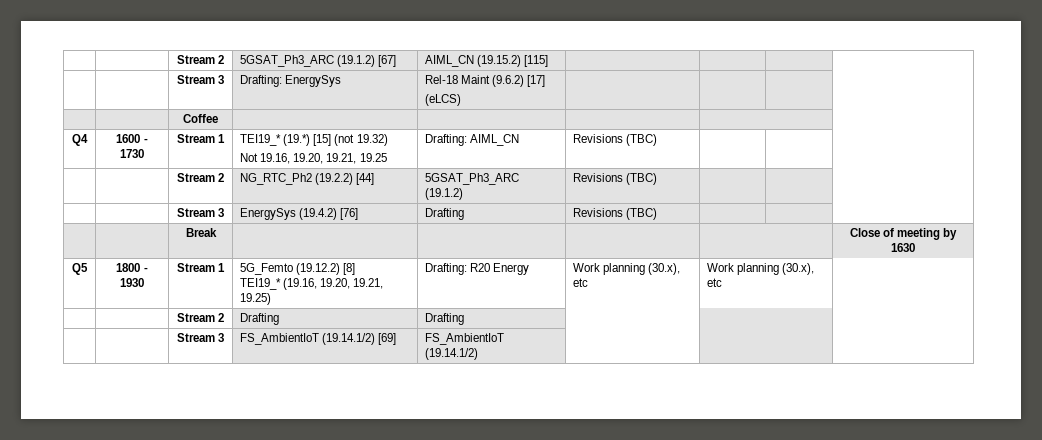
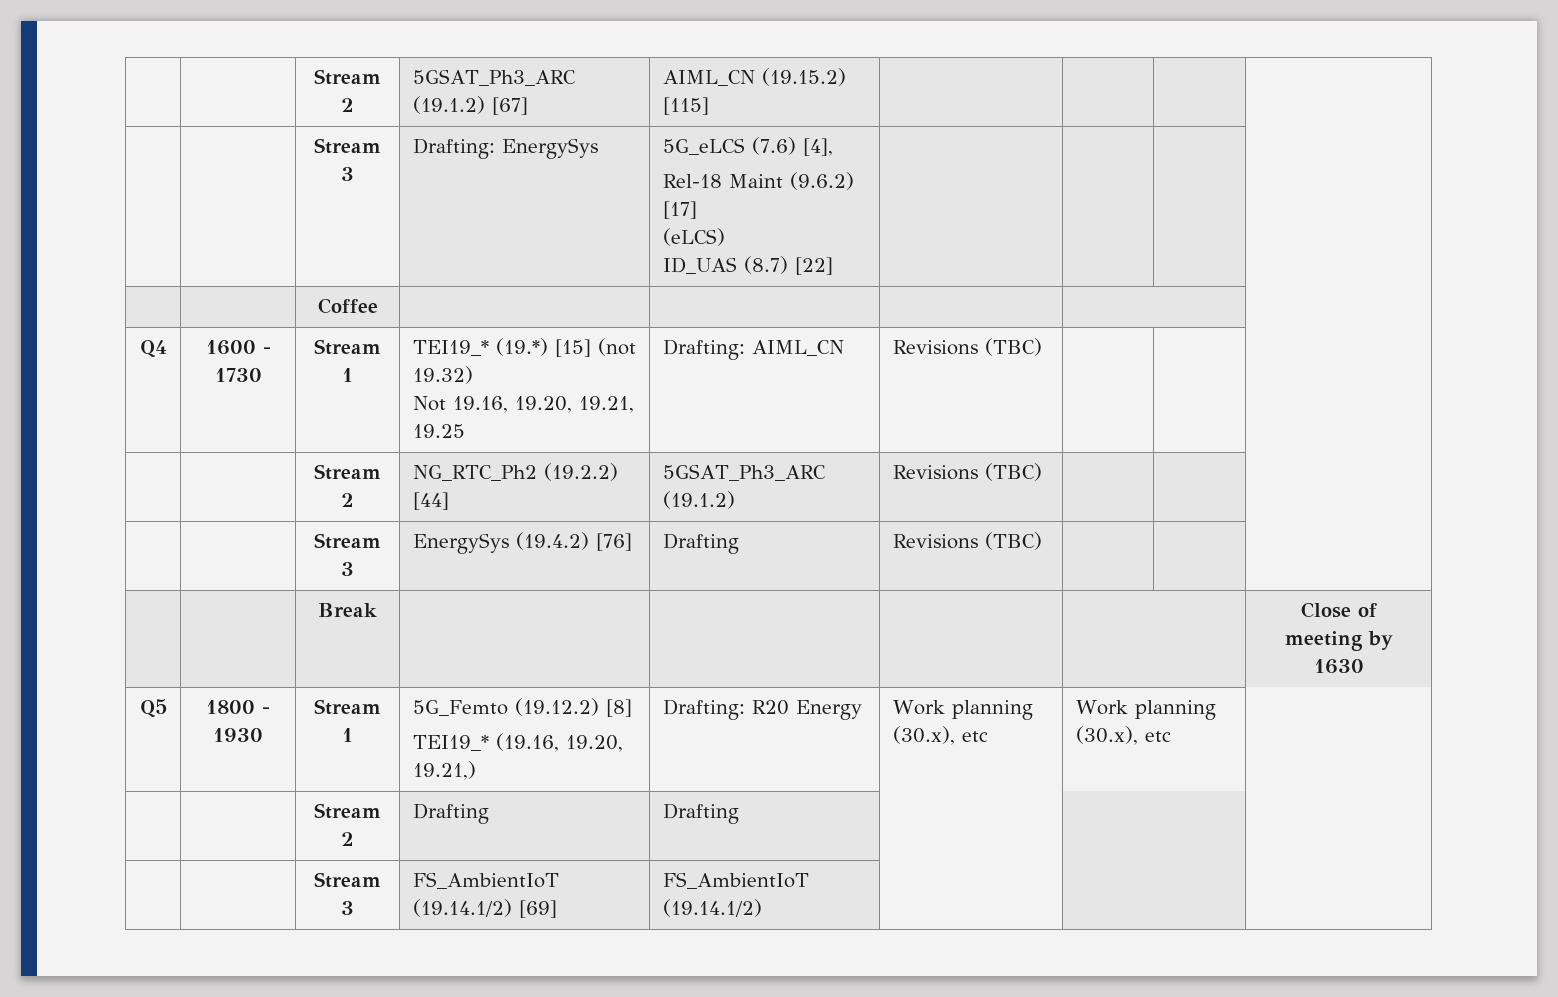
- | | Stream 3 | Drafting: EnergySys | Rel-18 Maint (9.6.2) [17]
- (eLCS) | | | |
+ | | Stream 3 | Drafting: EnergySys | 5G_eLCS (7.6) [4],
+ Rel-18 Maint (9.6.2) [17]
+ (eLCS)
+ ID_UAS (8.7) [22] | | | |
  Q5 | 1800 - 1930 | Stream 1 | 5G_Femto (19.12.2) [8]
- TEI19_* (19.16, 19.20, 19.21, 19.25) | Drafting: R20 Energy | Work planning (30.x), etc | Work planning (30.x), etc |
+ TEI19_* (19.16, 19.20, 19.21,) | Drafting: R20 Energy | Work planning (30.x), etc | Work planning (30.x), etc |

